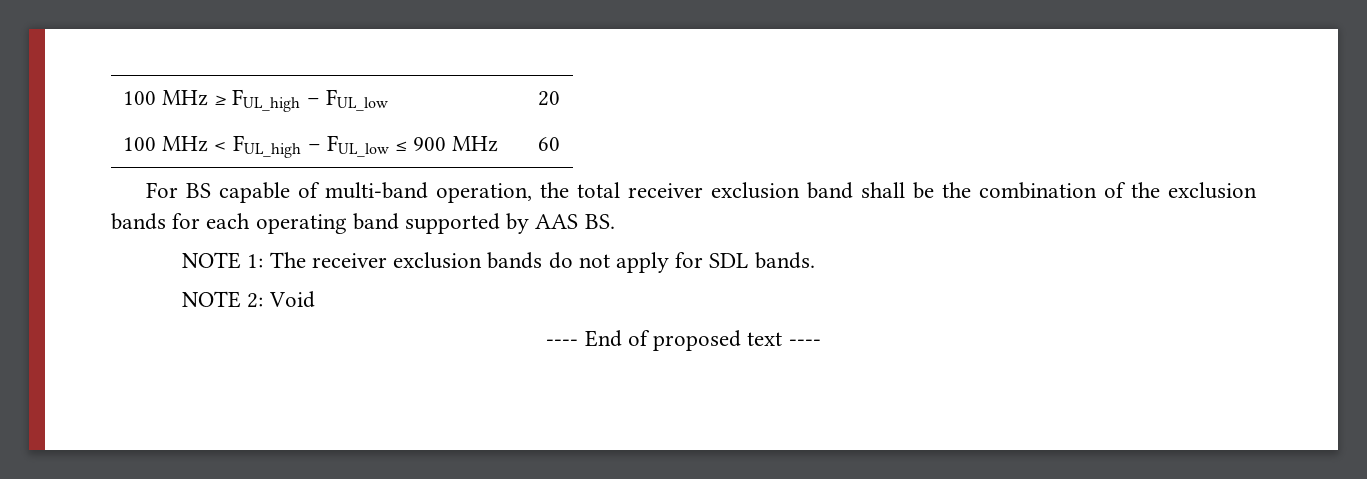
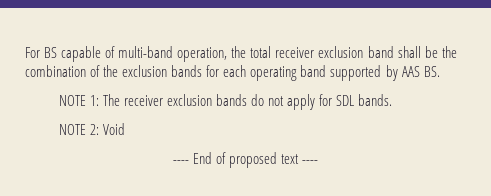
- 100 MHz ≥ FUL_high – FUL_low | 20
- 100 MHz < FUL_high – FUL_low ≤ 900 MHz | 60

